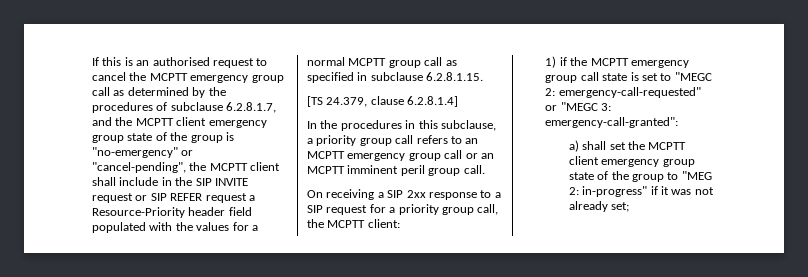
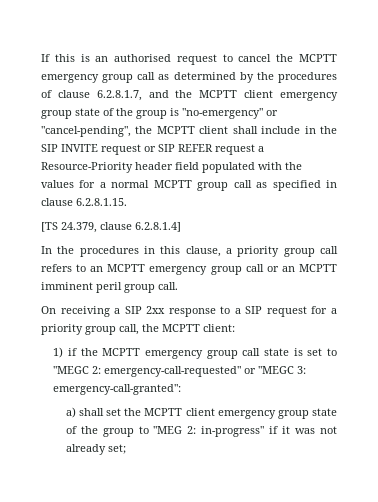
- If this is an authorised request to cancel the MCPTT emergency group call as determined by the procedures of subclause 6.2.8.1.7, and the MCPTT client emergency group state of the group is "no-emergency" or "cancel-pending", the MCPTT client shall include in the SIP INVITE request or SIP REFER request a Resource-Priority header field populated with the values for a normal MCPTT group call as specified in subclause 6.2.8.1.15.
+ If this is an authorised request to cancel the MCPTT emergency group call as determined by the procedures of clause 6.2.8.1.7, and the MCPTT client emergency group state of the group is "no-emergency" or "cancel-pending", the MCPTT client shall include in the SIP INVITE request or SIP REFER request a Resource-Priority header field populated with the values for a normal MCPTT group call as specified in clause 6.2.8.1.15.
- In the procedures in this subclause, a priority group call refers to an MCPTT emergency group call or an MCPTT imminent peril group call.
+ In the procedures in this clause, a priority group call refers to an MCPTT emergency group call or an MCPTT imminent peril group call.

